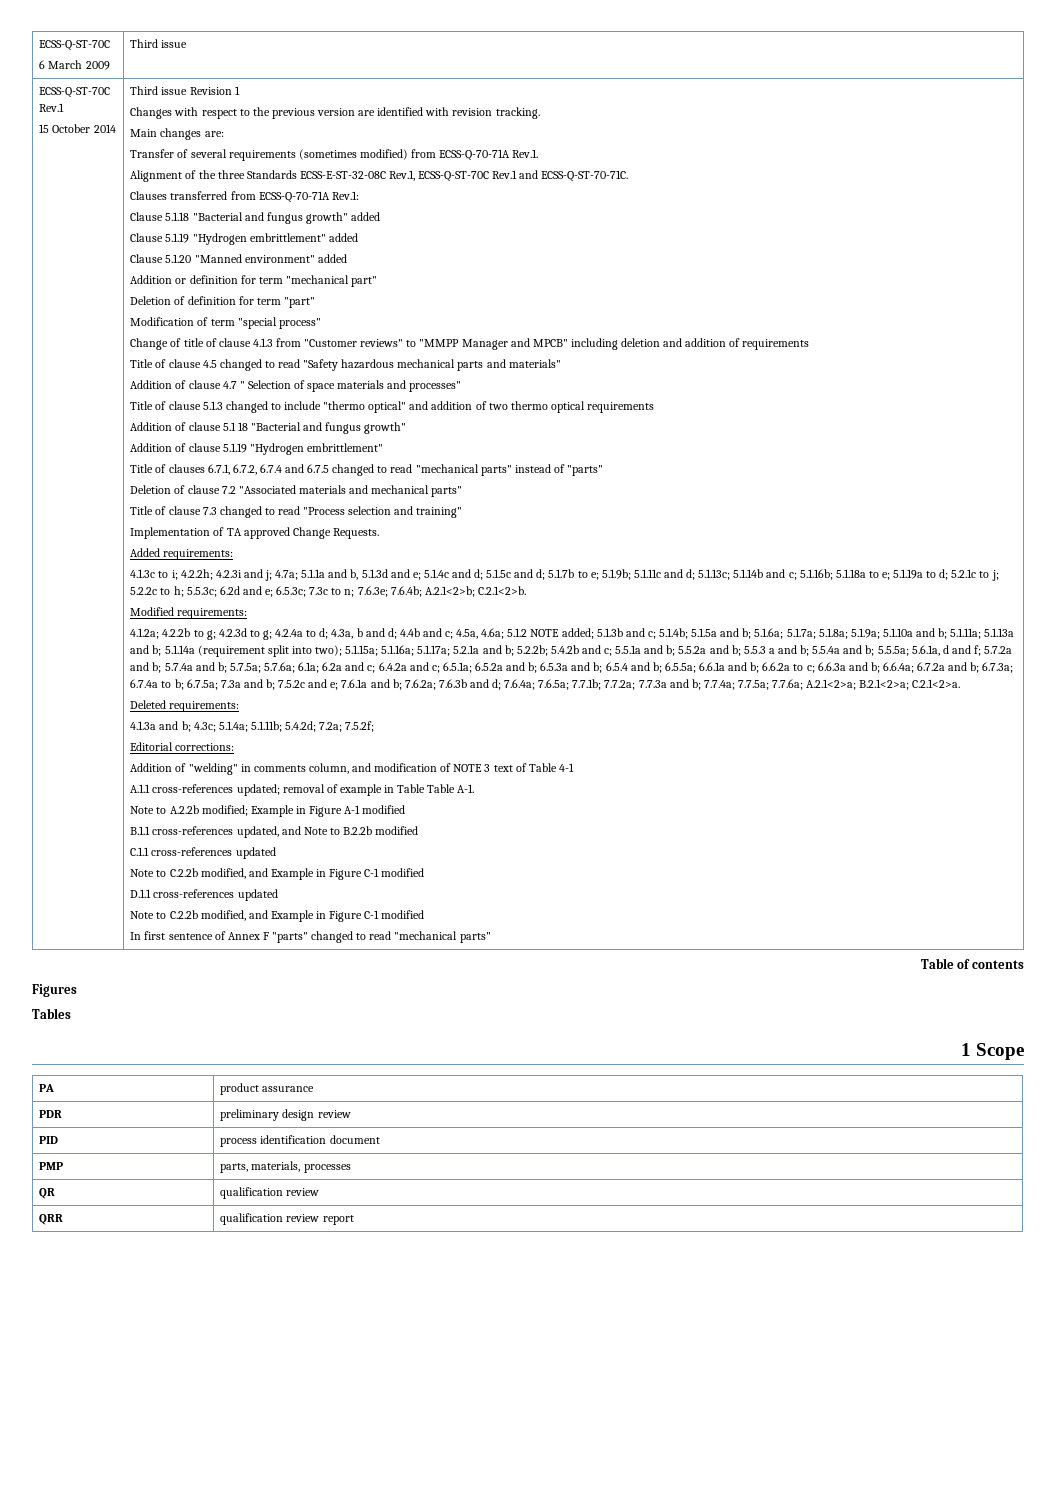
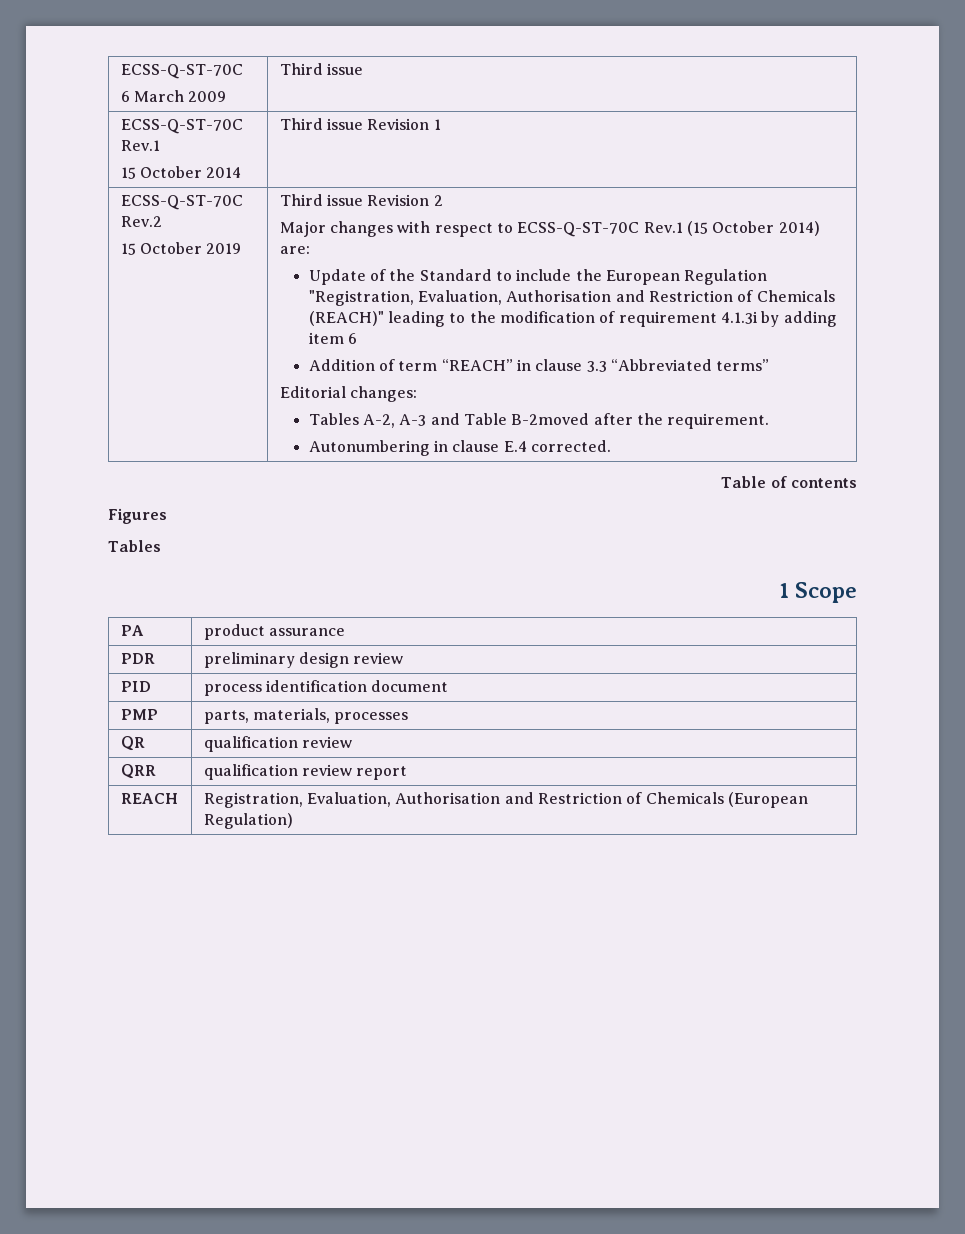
- Changes with respect to the previous version are identified with revision tracking.
- Main changes are:
- Transfer of several requirements (sometimes modified) from ECSS-Q-70-71A Rev.1.
- Alignment of the three Standards ECSS-E-ST-32-08C Rev.1, ECSS-Q-ST-70C Rev.1 and ECSS-Q-ST-70-71C.
- Clauses transferred from ECSS-Q-70-71A Rev.1:
- Clause 5.1.18 "Bacterial and fungus growth" added
- Clause 5.1.19 "Hydrogen embrittlement" added
- Clause 5.1.20 "Manned environment" added
- Addition or definition for term "mechanical part"
- Deletion of definition for term "part"
- Modification of term "special process"
- Change of title of clause 4.1.3 from "Customer reviews" to "MMPP Manager and MPCB" including deletion and addition of requirements
- Title of clause 4.5 changed to read "Safety hazardous mechanical parts and materials"
- Addition of clause 4.7 " Selection of space materials and processes"
- Title of clause 5.1.3 changed to include "thermo optical" and addition of two thermo optical requirements
- Addition of clause 5.1 18 "Bacterial and fungus growth"
- Addition of clause 5.1.19 "Hydrogen embrittlement"
- Title of clauses 6.7.1, 6.7.2, 6.7.4 and 6.7.5 changed to read "mechanical parts" instead of "parts"
- Deletion of clause 7.2 "Associated materials and mechanical parts"
- Title of clause 7.3 changed to read "Process selection and training"
- Implementation of TA approved Change Requests.
- Added requirements:
- 4.1.3c to i; 4.2.2h; 4.2.3i and j; 4.7a; 5.1.1a and b, 5.1.3d and e; 5.1.4c and d; 5.1.5c and d; 5.1.7b to e; 5.1.9b; 5.1.11c and d; 5.1.13c; 5.1.14b and c; 5.1.16b; 5.1.18a to e; 5.1.19a to d; 5.2.1c to j; 5.2.2c to h; 5.5.3c; 6.2d and e; 6.5.3c; 7.3c to n; 7.6.3e; 7.6.4b; A.2.1<2>b; C.2.1<2>b.
- Modified requirements:
- 4.1.2a; 4.2.2b to g; 4.2.3d to g; 4.2.4a to d; 4.3a, b and d; 4.4b and c; 4.5a, 4.6a; 5.1.2 NOTE added; 5.1.3b and c; 5.1.4b; 5.1.5a and b; 5.1.6a; 5.1.7a; 5.1.8a; 5.1.9a; 5.1.10a and b; 5.1.11a; 5.1.13a and b; 5.1.14a (requirement split into two); 5.1.15a; 5.1.16a; 5.1.17a; 5.2.1a and b; 5.2.2b; 5.4.2b and c; 5.5.1a and b; 5.5.2a and b; 5.5.3 a and b; 5.5.4a and b; 5.5.5a; 5.6.1a, d and f; 5.7.2a and b; 5.7.4a and b; 5.7.5a; 5.7.6a; 6.1a; 6.2a and c; 6.4.2a and c; 6.5.1a; 6.5.2a and b; 6.5.3a and b; 6.5.4 and b; 6.5.5a; 6.6.1a and b; 6.6.2a to c; 6.6.3a and b; 6.6.4a; 6.7.2a and b; 6.7.3a; 6.7.4a to b; 6.7.5a; 7.3a and b; 7.5.2c and e; 7.6.1a and b; 7.6.2a; 7.6.3b and d; 7.6.4a; 7.6.5a; 7.7.1b; 7.7.2a; 7.7.3a and b; 7.7.4a; 7.7.5a; 7.7.6a; A.2.1<2>a; B.2.1<2>a; C.2.1<2>a.
- Deleted requirements:
- 4.1.3a and b; 4.3c; 5.1.4a; 5.1.11b; 5.4.2d; 7.2a; 7.5.2f;
- Editorial corrections:
- Addition of "welding" in comments column, and modification of NOTE 3 text of Table 4-1
- A.1.1 cross-references updated; removal of example in Table Table A-1.
- Note to A.2.2b modified; Example in Figure A-1 modified
- B.1.1 cross-references updated, and Note to B.2.2b modified
- C.1.1 cross-references updated
- Note to C.2.2b modified, and Example in Figure C-1 modified
- D.1.1 cross-references updated
- Note to C.2.2b modified, and Example in Figure C-1 modified
- In first sentence of Annex F "parts" changed to read "mechanical parts"
+ ECSS-Q-ST-70C Rev.2
+ 15 October 2019 | Third issue Revision 2
+ Major changes with respect to ECSS-Q-ST-70C Rev.1 (15 October 2014) are:
+ Update of the Standard to include the European Regulation "Registration, Evaluation, Authorisation and Restriction of Chemicals (REACH)" leading to the modification of requirement 4.1.3i by adding item 6
+ Addition of term “REACH” in clause 3.3 “Abbreviated terms”
+ Editorial changes:
+ Tables A-2, A-3 and Table B-2moved after the requirement.
+ Autonumbering in clause E.4 corrected.
+ REACH | Registration, Evaluation, Authorisation and Restriction of Chemicals (European Regulation)

